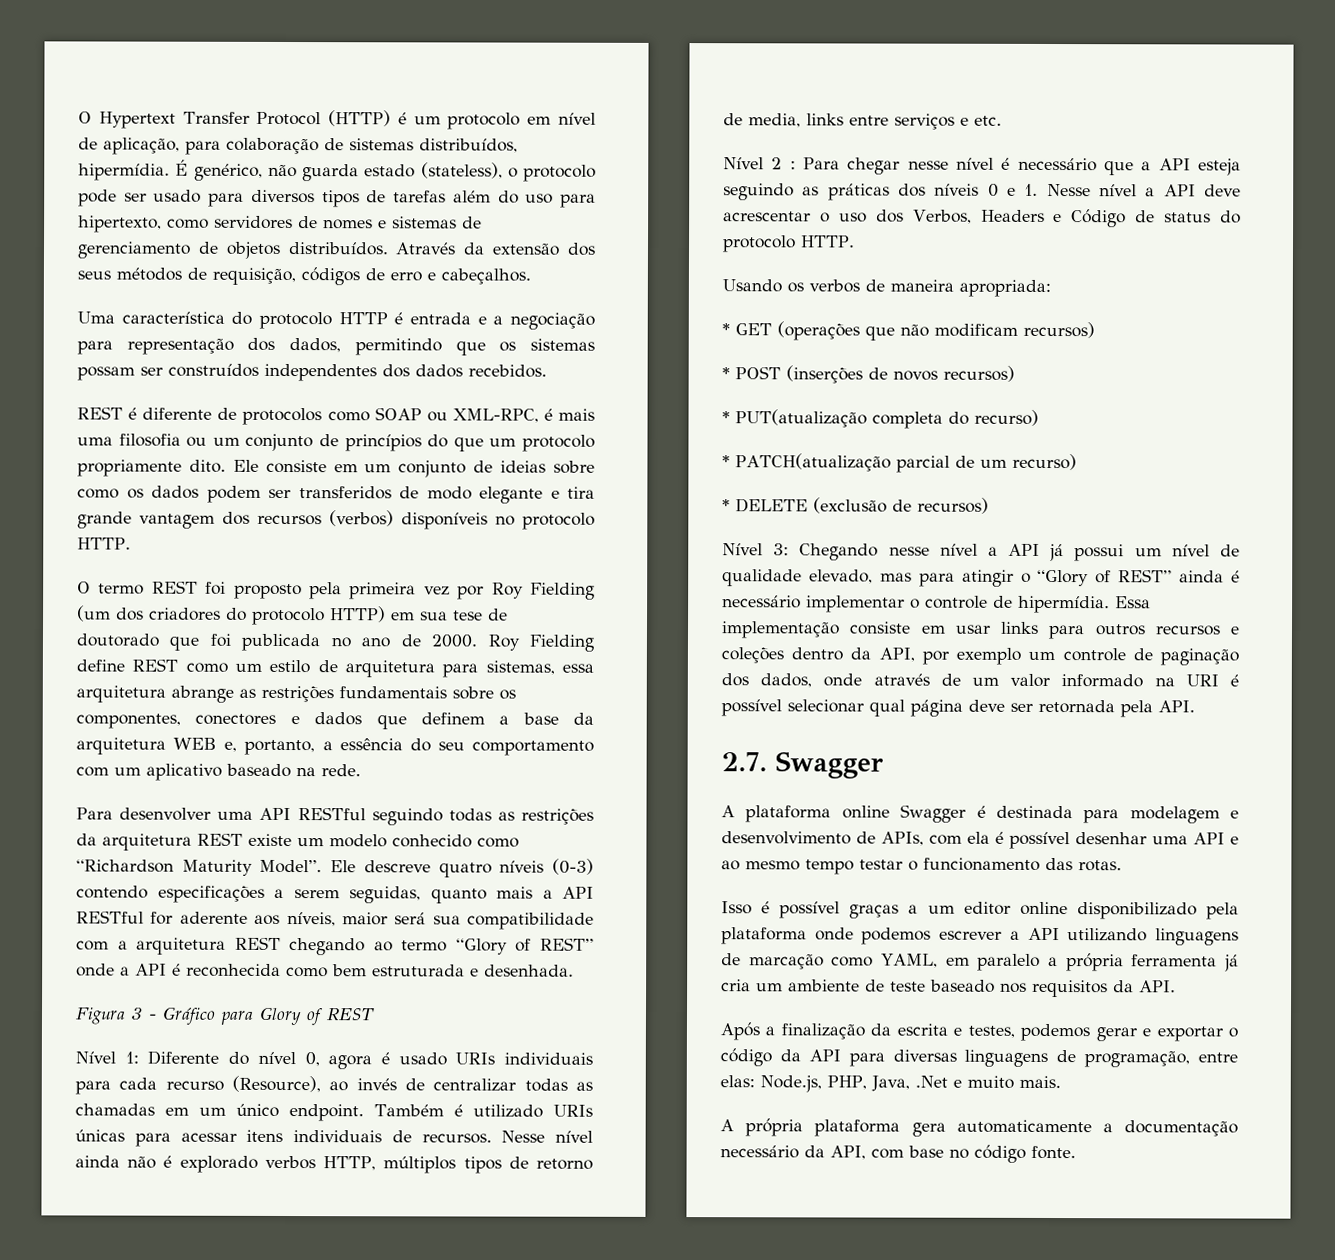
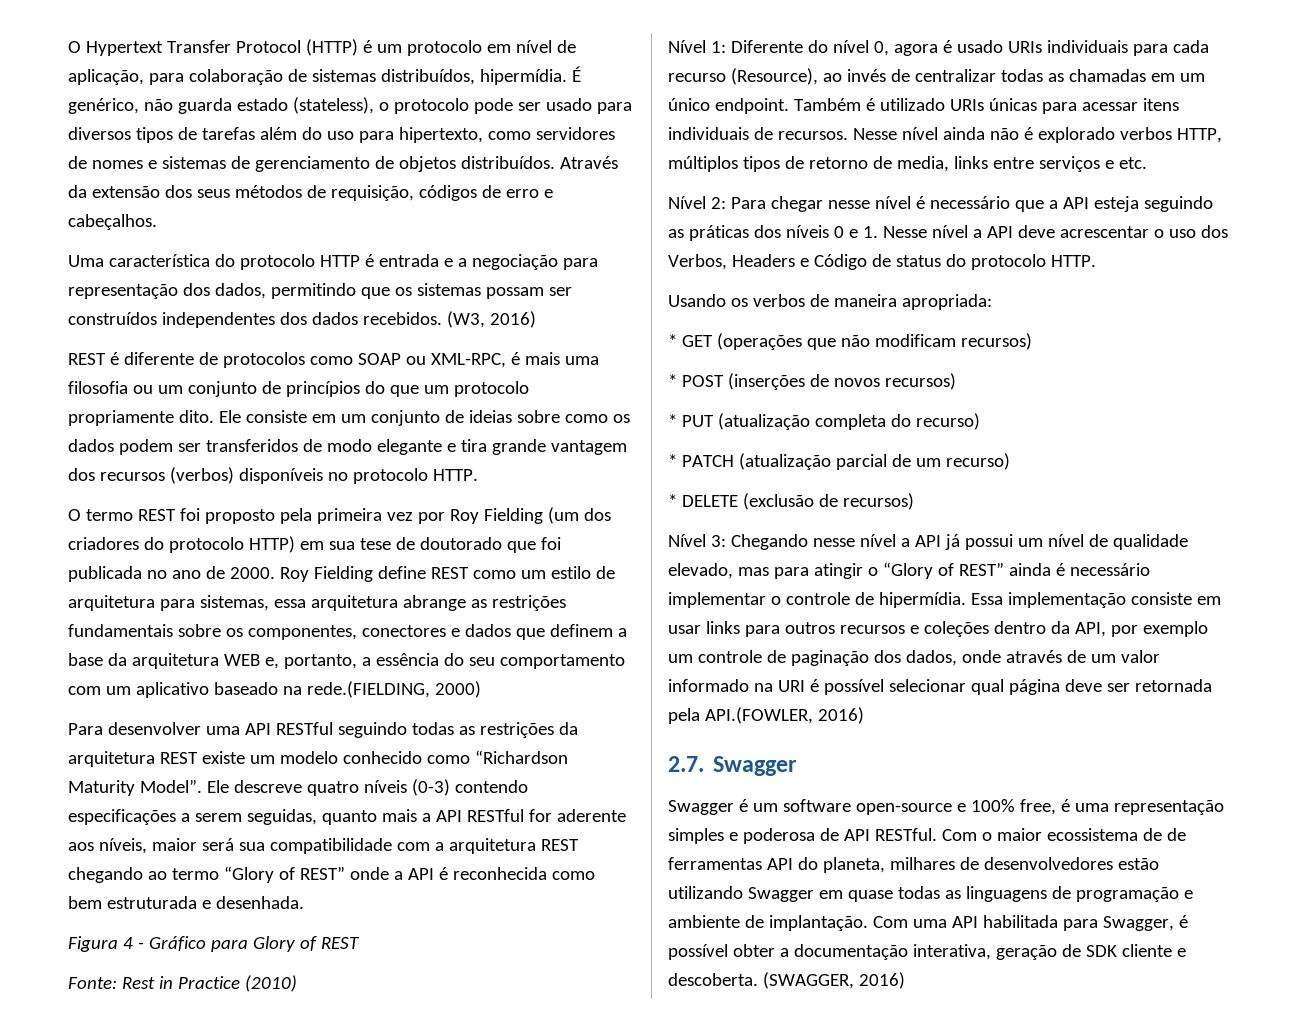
+ (W3, 2016)
- Roy Fielding define REST como um estilo de arquitetura para sistemas, essa arquitetura abrange as restrições fundamentais sobre os componentes, conectores e dados que definem a base da arquitetura WEB e, portanto, a essência do seu comportamento com um aplicativo baseado na rede.
+ Roy Fielding define REST como um estilo de arquitetura para sistemas, essa arquitetura abrange as restrições fundamentais sobre os componentes, conectores e dados que definem a base da arquitetura WEB e, portanto, a essência do seu comportamento com um aplicativo baseado na rede.(FIELDING, 2000)
- Figura 3 - Gráfico para Glory of REST
+ Figura 4 - Gráfico para Glory of REST
+ Fonte: Rest in Practice (2010)
- Nível 2 : Para chegar nesse nível é necessário que a API esteja seguindo as práticas dos níveis 0 e 1. Nesse nível a API deve acrescentar o uso dos Verbos, Headers e Código de status do protocolo HTTP.
+ Nível 2: Para chegar nesse nível é necessário que a API esteja seguindo as práticas dos níveis 0 e 1. Nesse nível a API deve acrescentar o uso dos Verbos, Headers e Código de status do protocolo HTTP.
- * PUT(atualização completa do recurso)
+ * PUT (atualização completa do recurso)
- * PATCH(atualização parcial de um recurso)
+ * PATCH (atualização parcial de um recurso)
- Essa implementação consiste em usar links para outros recursos e coleções dentro da API, por exemplo um controle de paginação dos dados, onde através de um valor informado na URI é possível selecionar qual página deve ser retornada pela API.
+ Essa implementação consiste em usar links para outros recursos e coleções dentro da API, por exemplo um controle de paginação dos dados, onde através de um valor informado na URI é possível selecionar qual página deve ser retornada pela API.(FOWLER, 2016)
- A plataforma online Swagger é destinada para modelagem e desenvolvimento de APIs, com ela é possível desenhar uma API e ao mesmo tempo testar o funcionamento das rotas.
- Isso é possível graças a um editor online disponibilizado pela plataforma onde podemos escrever a API utilizando linguagens de marcação como YAML, em paralelo a própria ferramenta já cria um ambiente de teste baseado nos requisitos da API.
- Após a finalização da escrita e testes, podemos gerar e exportar o código da API para diversas linguagens de programação, entre elas: Node.js, PHP, Java, .Net e muito mais.
- A própria plataforma gera automaticamente a documentação necessário da API, com base no código fonte.
+ Swagger é um software open-source e 100% free, é uma representação simples e poderosa de API RESTful. Com o maior ecossistema de de ferramentas API do planeta, milhares de desenvolvedores estão utilizando Swagger em quase todas as linguagens de programação e ambiente de implantação. Com uma API habilitada para Swagger, é possível obter a documentação interativa, geração de SDK cliente e descoberta. (SWAGGER, 2016)

